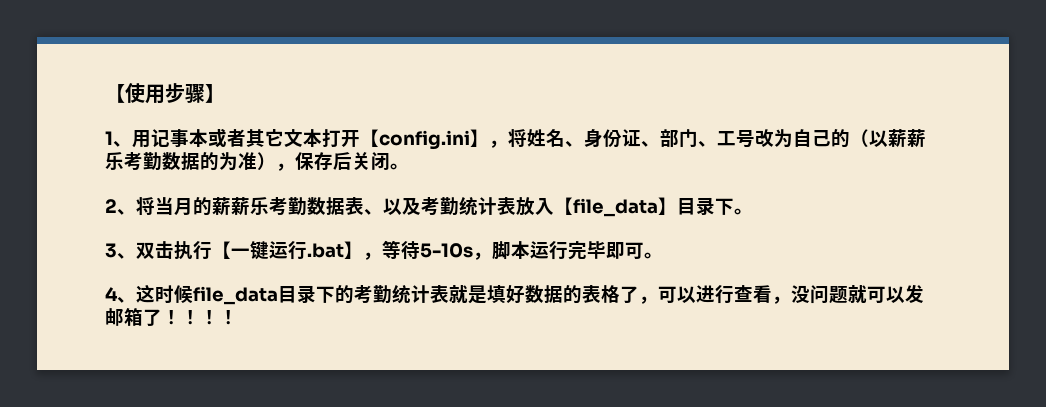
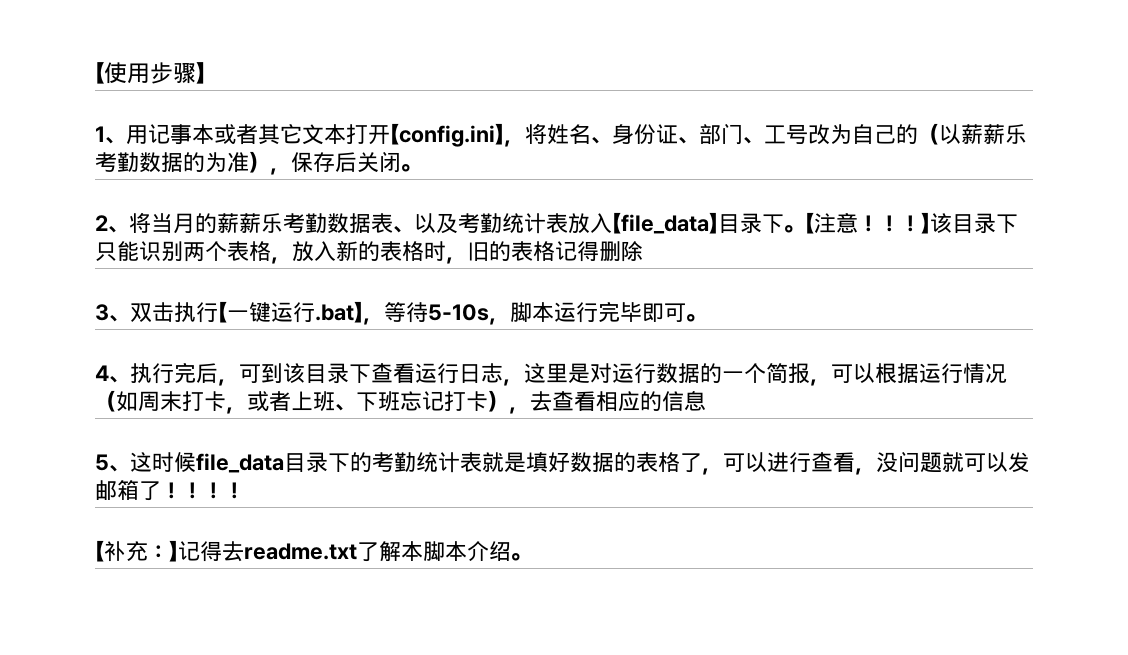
+ 【注意！！！】该目录下只能识别两个表格，放入新的表格时，旧的表格记得删除
- 4、这时候file_data目录下的考勤统计表就是填好数据的表格了，可以进行查看，没问题就可以发邮箱了！
+ 4、执行完后，可到该目录下查看运行日志，这里是对运行数据的一个简报，可以根据运行情况（如周末打卡，或者上班、下班忘记打卡），去查看相应的信息
+ 5、这时候file_data目录下的考勤统计表就是填好数据的表格了，可以进行查看，没问题就可以发邮箱了！
+ 【补充：】记得去readme.txt了解本脚本介绍。

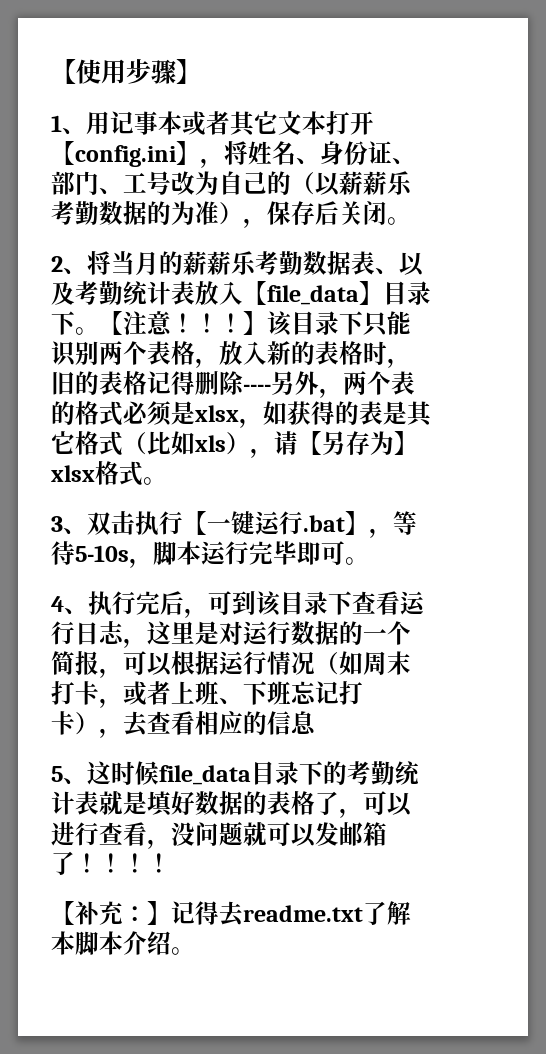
- 】该目录下只能识别两个表格，放入新的表格时，旧的表格记得删除
+ 】该目录下只能识别两个表格，放入新的表格时，旧的表格记得删除----另外，两个表的格式必须是xlsx，如获得的表是其它格式（比如xls），请【另存为】xlsx格式。

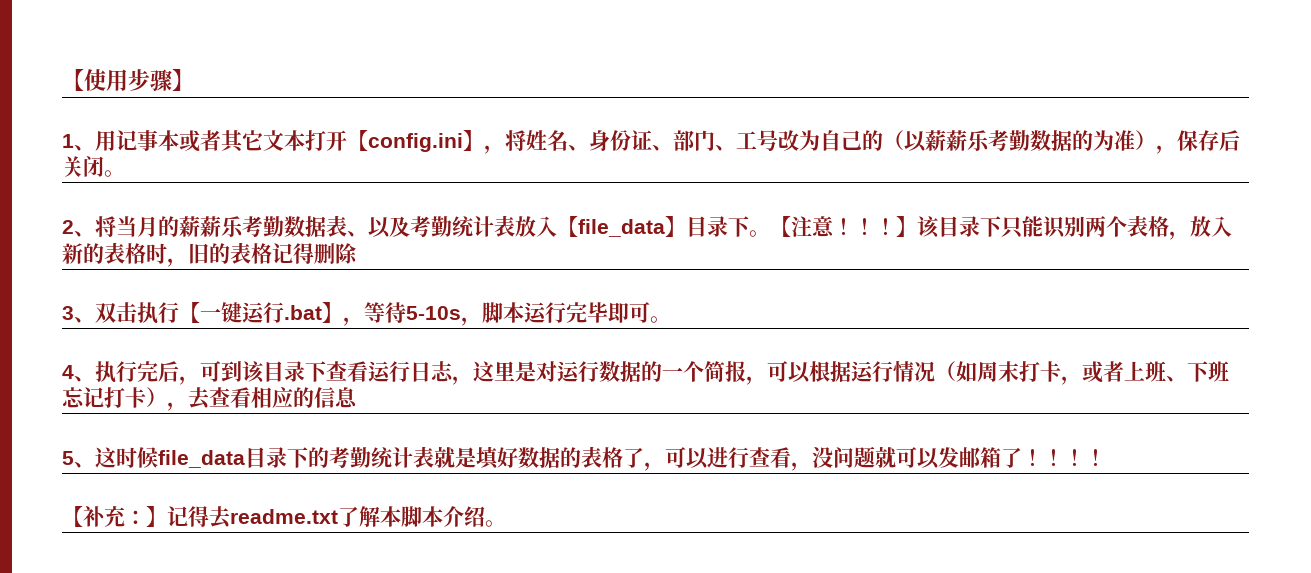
- 】该目录下只能识别两个表格，放入新的表格时，旧的表格记得删除----另外，两个表的格式必须是xlsx，如获得的表是其它格式（比如xls），请【另存为】xlsx格式。
+ 】该目录下只能识别两个表格，放入新的表格时，旧的表格记得删除

